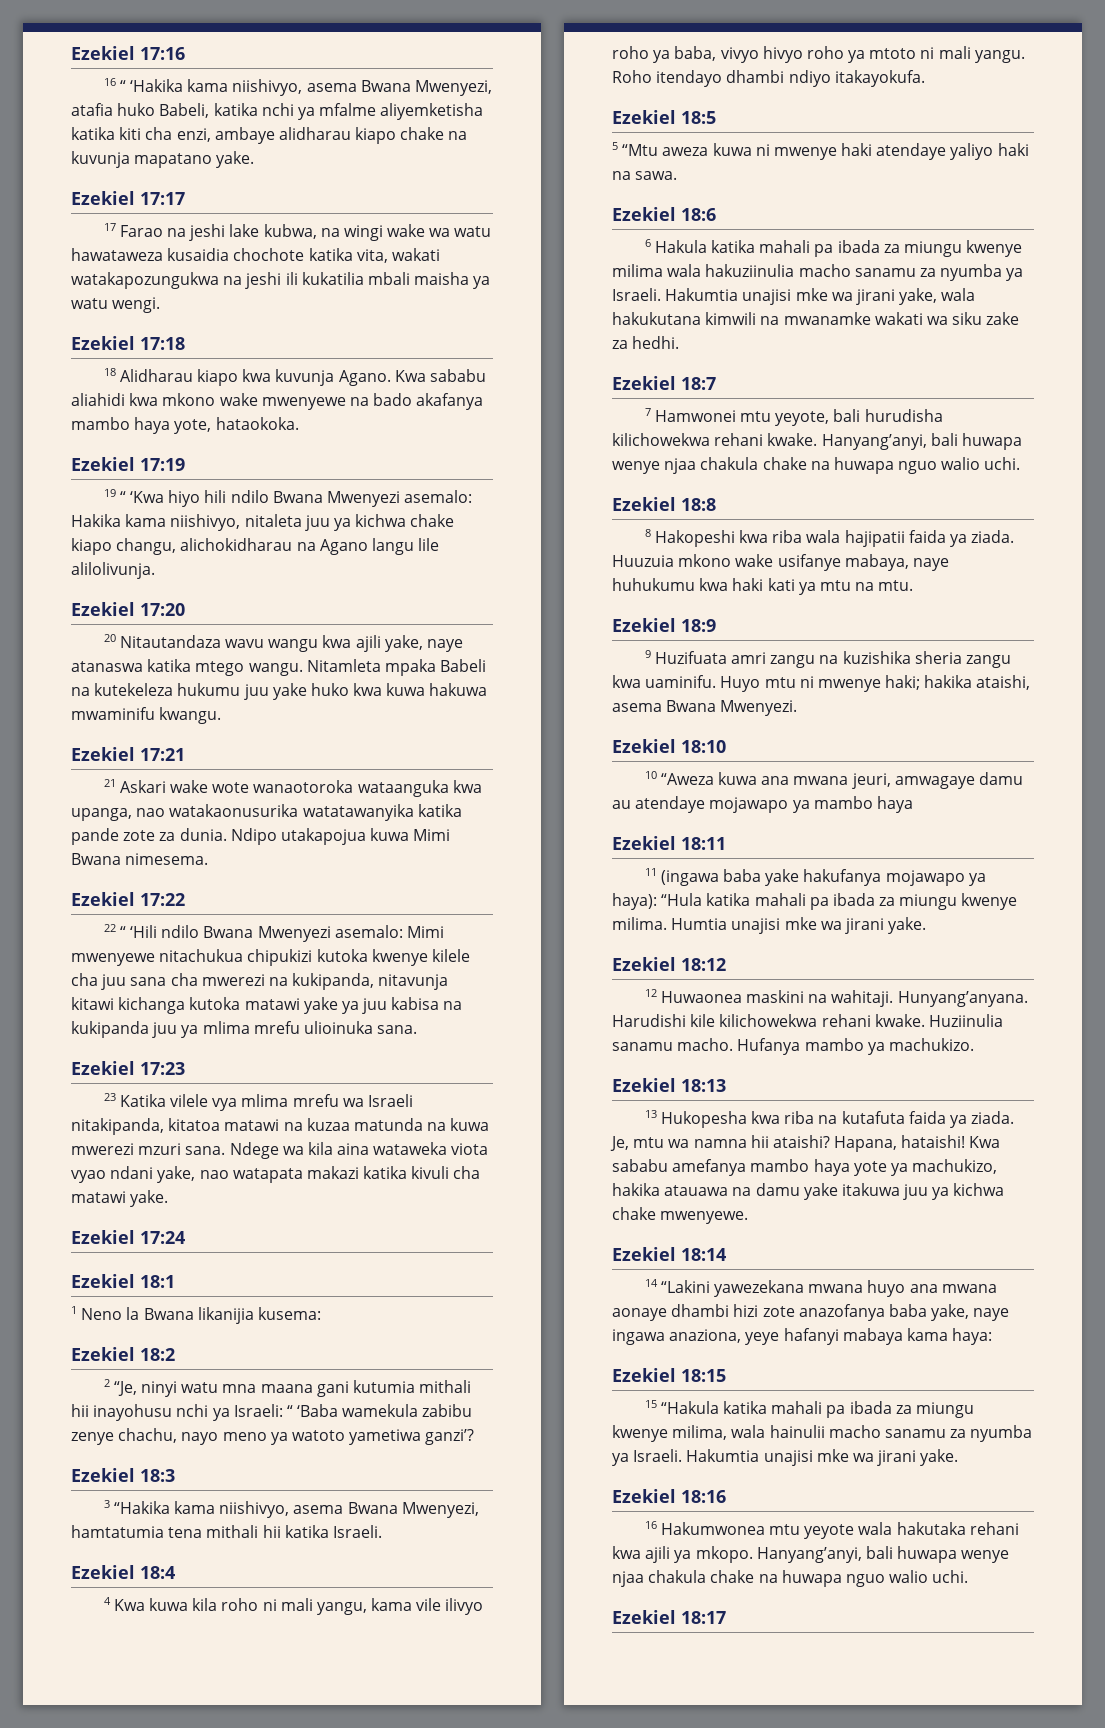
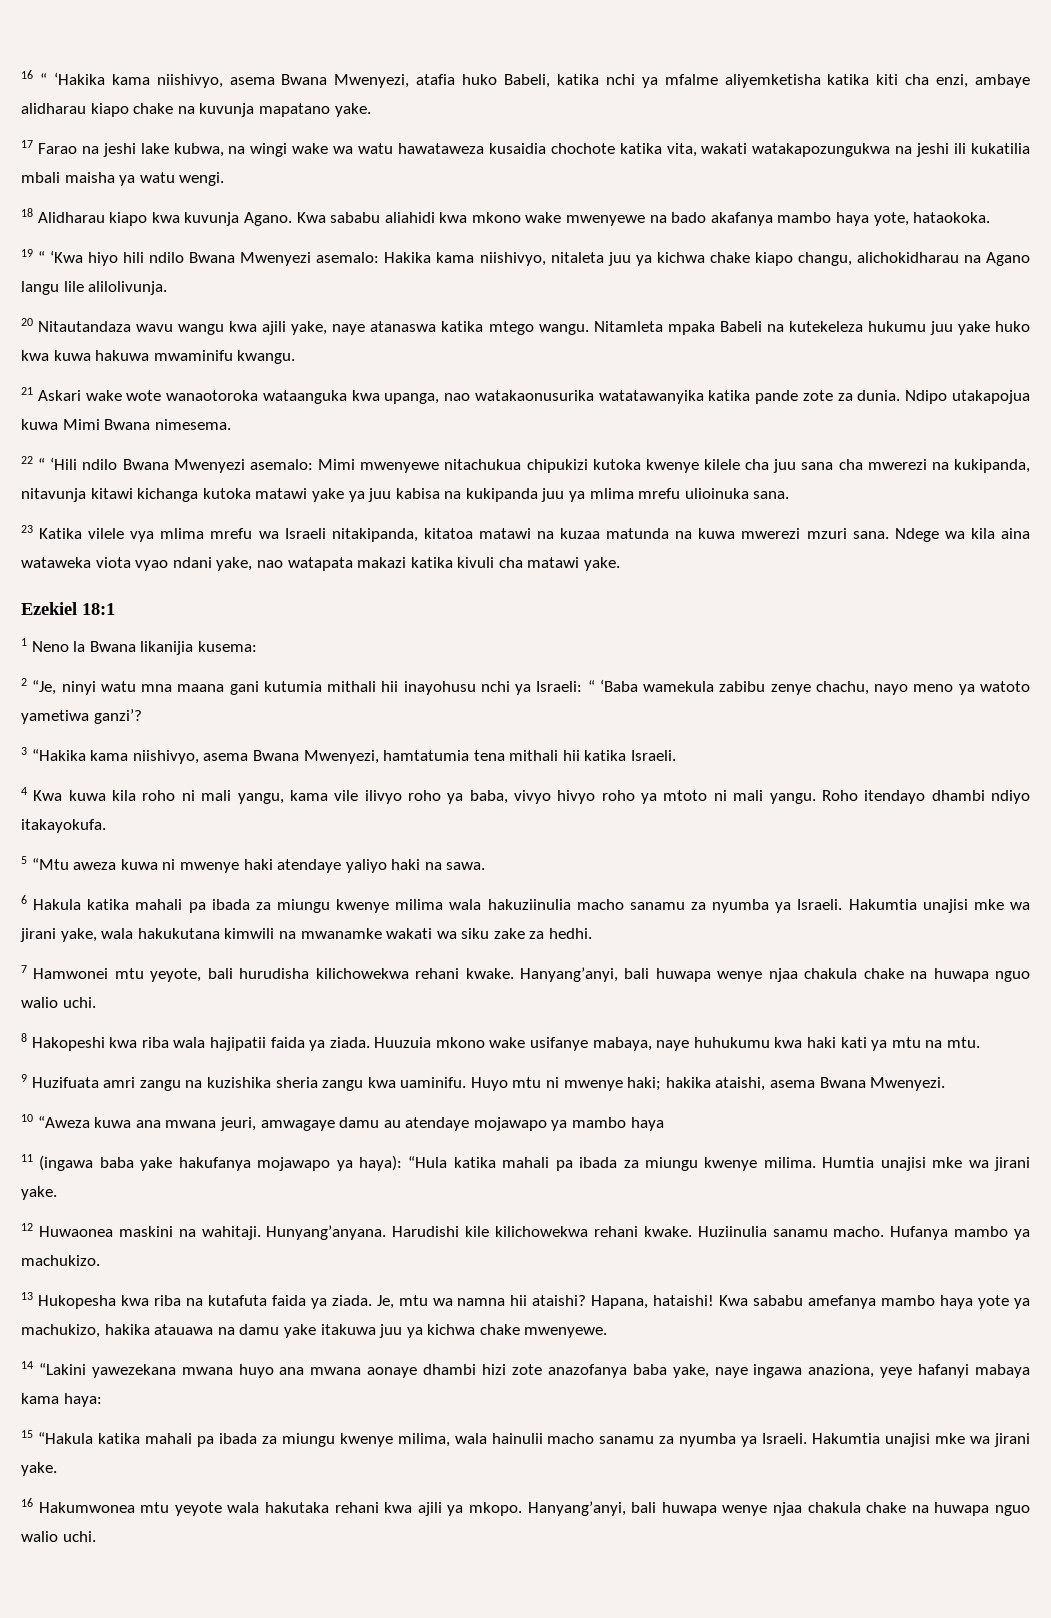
- Ezekiel 17:16
- Ezekiel 17:17
- Ezekiel 17:18
- Ezekiel 17:19
- Ezekiel 17:20
- Ezekiel 17:21
- Ezekiel 17:22
- Ezekiel 17:23
- Ezekiel 17:24
- Ezekiel 18:2
- Ezekiel 18:3
- Ezekiel 18:4
- Ezekiel 18:5
- Ezekiel 18:6
- Ezekiel 18:7
- Ezekiel 18:8
- Ezekiel 18:9
- Ezekiel 18:10
- Ezekiel 18:11
- Ezekiel 18:12
- Ezekiel 18:13
- Ezekiel 18:14
- Ezekiel 18:15
- Ezekiel 18:16
- Ezekiel 18:17

